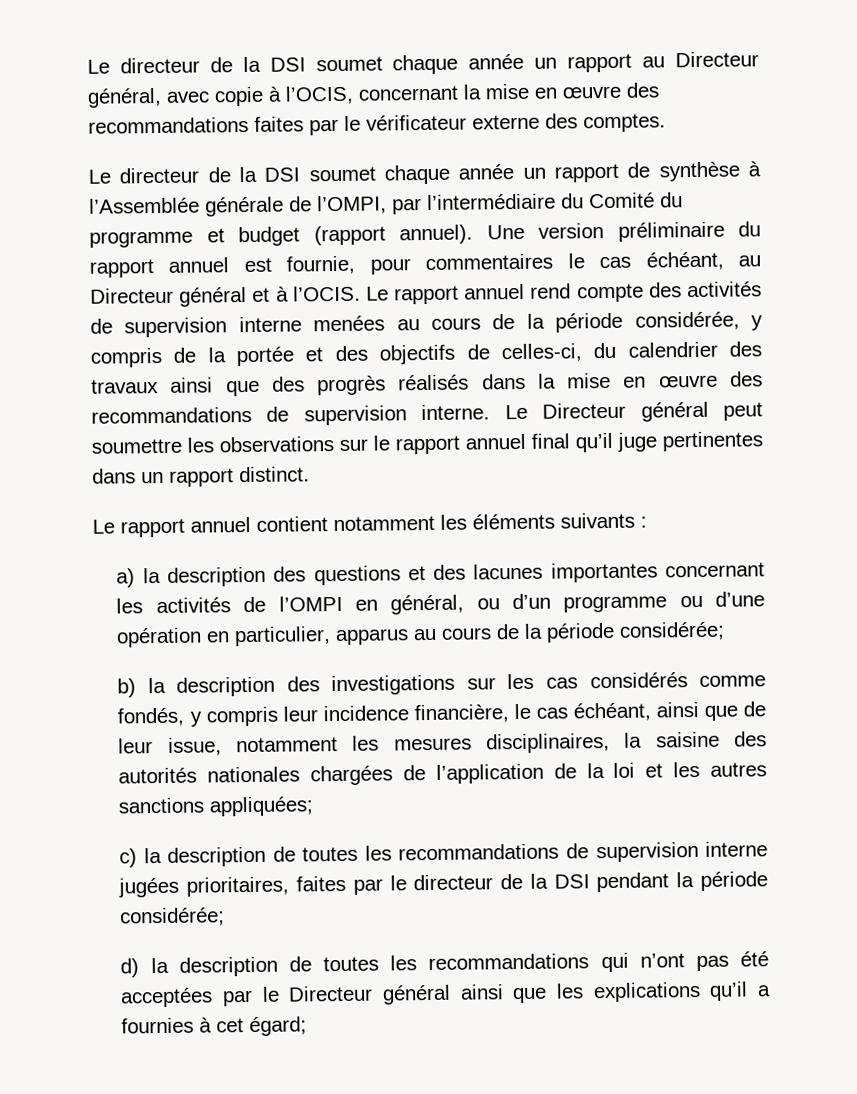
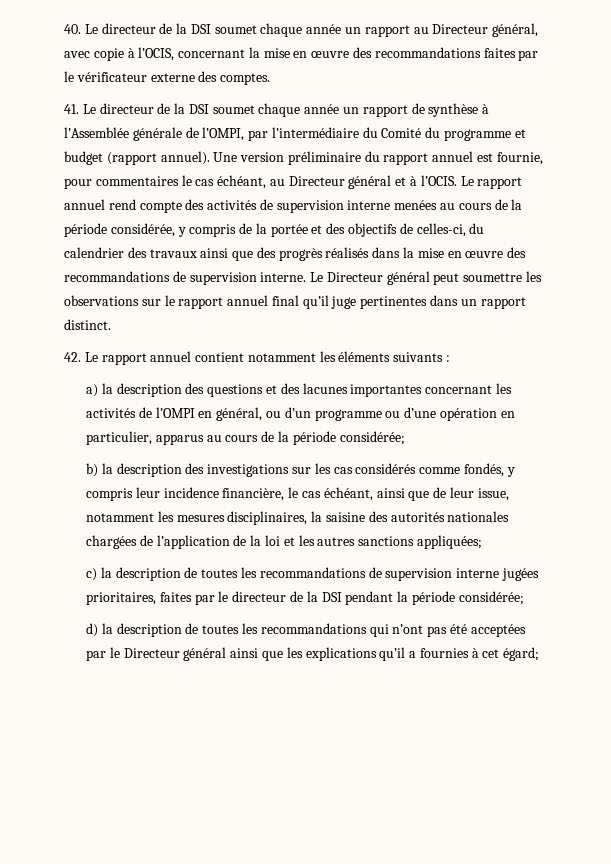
- Le directeur de la DSI soumet chaque année un rapport au Directeur général, avec copie à l’OCIS, concernant la mise en œuvre des recommandations faites par le vérificateur externe des comptes.
+ 40. Le directeur de la DSI soumet chaque année un rapport au Directeur général, avec copie à l’OCIS, concernant la mise en œuvre des recommandations faites par le vérificateur externe des comptes.
- Le directeur de la DSI soumet chaque année un rapport de synthèse à l’Assemblée générale de l’OMPI, par l’intermédiaire du Comité du programme et budget (rapport annuel).
+ 41. Le directeur de la DSI soumet chaque année un rapport de synthèse à l’Assemblée générale de l’OMPI, par l’intermédiaire du Comité du programme et budget (rapport annuel).
- Le rapport annuel contient notamment les éléments suivants :
+ 42. Le rapport annuel contient notamment les éléments suivants :

